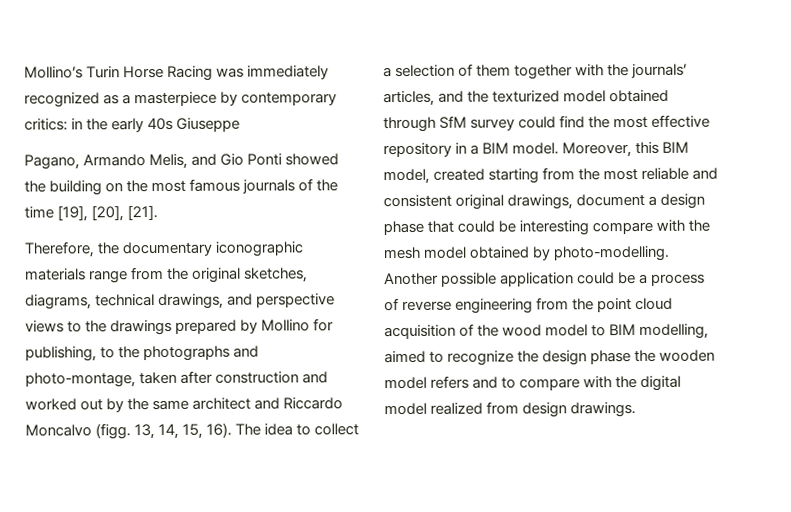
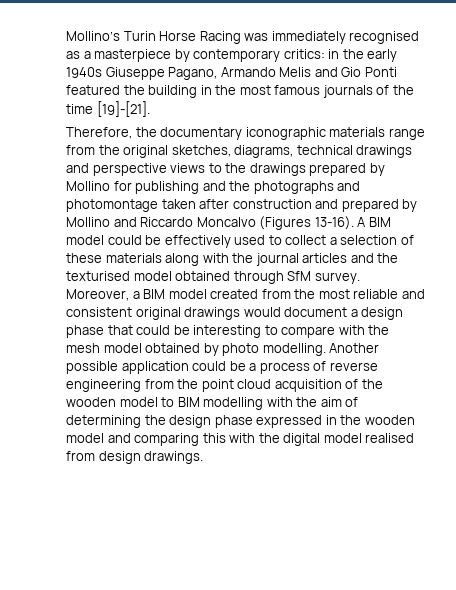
- Mollino’s Turin Horse Racing was immediately recognized as a masterpiece by contemporary critics: in the early 40s Giuseppe
- Pagano, Armando Melis, and Gio Ponti showed the building on the most famous journals of the time [19], [20], [21].
+ Mollino’s Turin Horse Racing was immediately recognised as a masterpiece by contemporary critics: in the early 1940s Giuseppe Pagano, Armando Melis and Gio Ponti featured the building in the most famous journals of the time [19]-[21].
- Therefore, the documentary iconographic materials range from the original sketches, diagrams, technical drawings, and perspective views to the drawings prepared by Mollino for publishing, to the photographs and photo-montage, taken after construction and worked out by the same architect and Riccardo Moncalvo (figg. 13, 14, 15, 16). The idea to collect a selection of them together with the journals’ articles, and the texturized model obtained through SfM survey could find the most effective repository in a BIM model. Moreover, this BIM model, created starting from the most reliable and consistent original drawings, document a design phase that could be interesting compare with the mesh model obtained by photo-modelling.
+ Therefore, the documentary iconographic materials range from the original sketches, diagrams, technical drawings and perspective views to the drawings prepared by Mollino for publishing and the photographs and photomontage taken after construction and prepared by Mollino and Riccardo Moncalvo (Figures 13-16). A BIM model could be effectively used to collect a selection of these materials along with the journal articles and the texturised model obtained through SfM survey. Moreover, a BIM model created from the most reliable and consistent original drawings would document a design phase that could be interesting to compare with the mesh model obtained by photo modelling.
- Another possible application could be a process of reverse engineering from the point cloud acquisition of the wood model to BIM modelling, aimed to recognize the design phase the wooden model refers and to compare with the digital model realized from design drawings.
+ Another possible application could be a process of reverse engineering from the point cloud acquisition of the wooden model to BIM modelling with the aim of determining the design phase expressed in the wooden model and comparing this with the digital model realised from design drawings.

